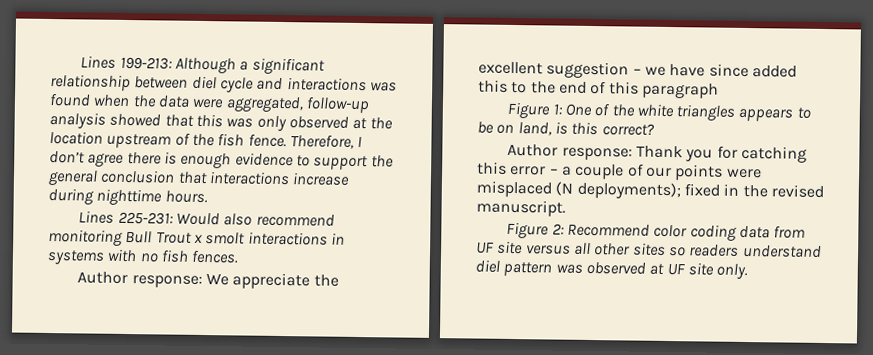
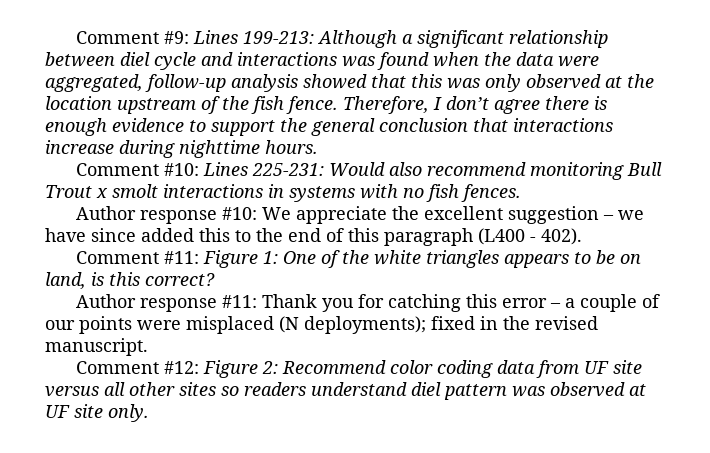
- Lines 199-213: Although a significant relationship between diel cycle and interactions was found when the data were aggregated, follow-up analysis showed that this was only observed at the location upstream of the fish fence.
+ Comment #9: Lines 199-213: Although a significant relationship between diel cycle and interactions was found when the data were aggregated, follow-up analysis showed that this was only observed at the location upstream of the fish fence.
- Lines 225-231: Would also recommend monitoring Bull Trout x smolt interactions in systems with no fish fences.
+ Comment #10: Lines 225-231: Would also recommend monitoring Bull Trout x smolt interactions in systems with no fish fences.
- Author response: We appreciate the excellent suggestion – we have since added this to the end of this paragraph
- Figure 1: One of the white triangles appears to be on land, is this correct?
+ Author response #10: We appreciate the excellent suggestion – we have since added this to the end of this paragraph (L400 - 402).
+ Comment #11: Figure 1: One of the white triangles appears to be on land, is this correct?
- Author response: Thank you for catching this error – a couple of our points were misplaced (N deployments); fixed in the revised manuscript.
+ Author response #11: Thank you for catching this error – a couple of our points were misplaced (N deployments); fixed in the revised manuscript.
- Figure 2: Recommend color coding data from UF site versus all other sites so readers understand diel pattern was observed at UF site only.
+ Comment #12: Figure 2: Recommend color coding data from UF site versus all other sites so readers understand diel pattern was observed at UF site only.

